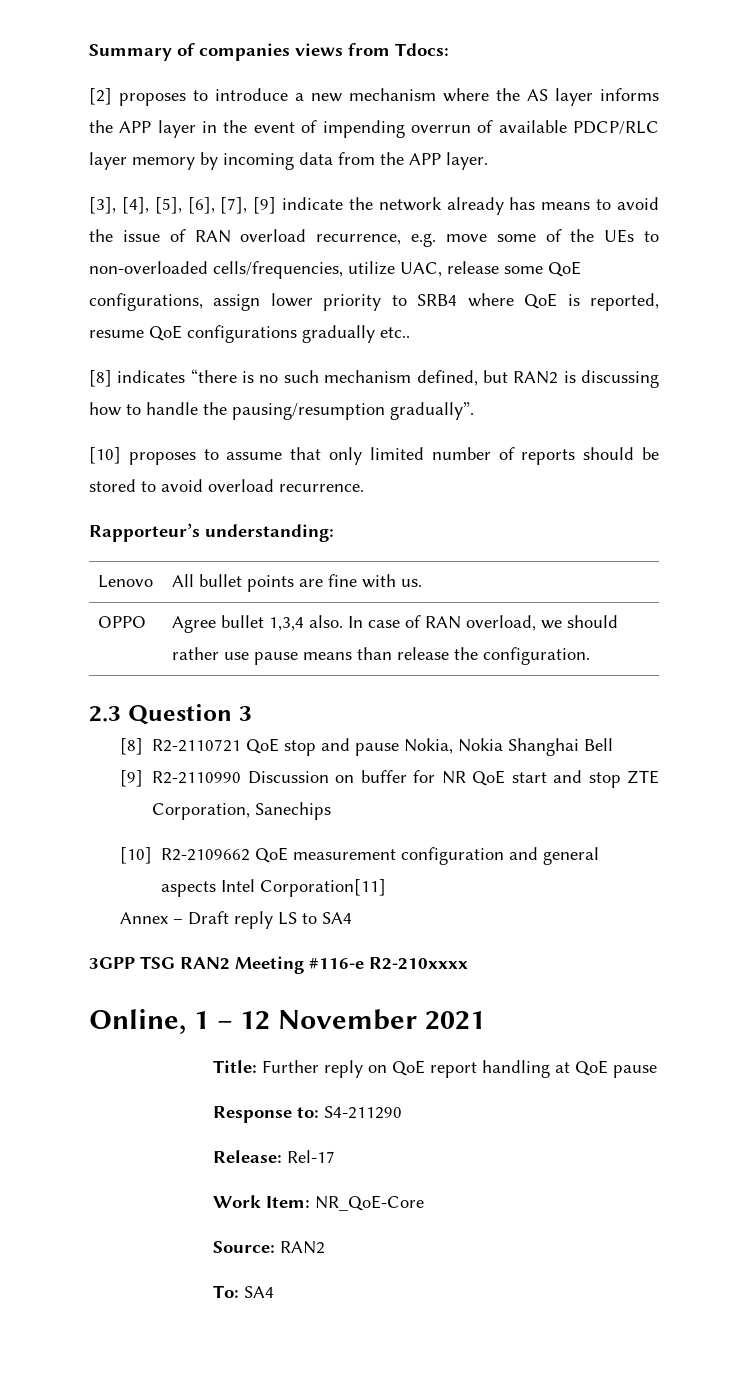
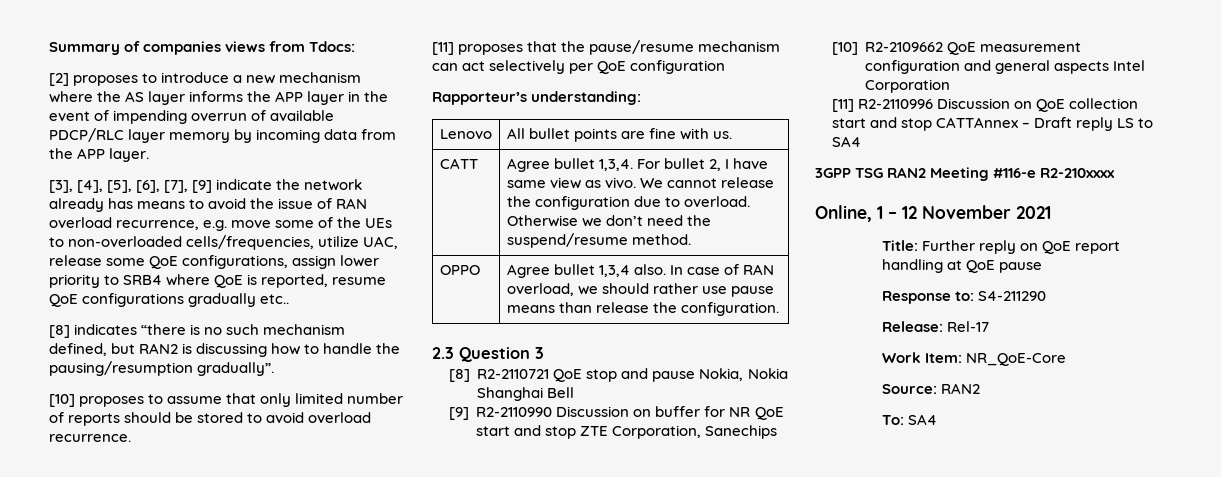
+ [11] proposes that the pause/resume mechanism can act selectively per QoE configuration
+ CATT | Agree bullet 1,3,4. For bullet 2, I have same view as vivo. We cannot release the configuration due to overload. Otherwise we don’t need the suspend/resume method.
- [10] R2-2109662 QoE measurement configuration and general aspects Intel Corporation[11]
- Annex – Draft reply LS to SA4
+ [10] R2-2109662 QoE measurement configuration and general aspects Intel Corporation
+ [11] R2-2110996 Discussion on QoE collection start and stop CATTAnnex – Draft reply LS to SA4

